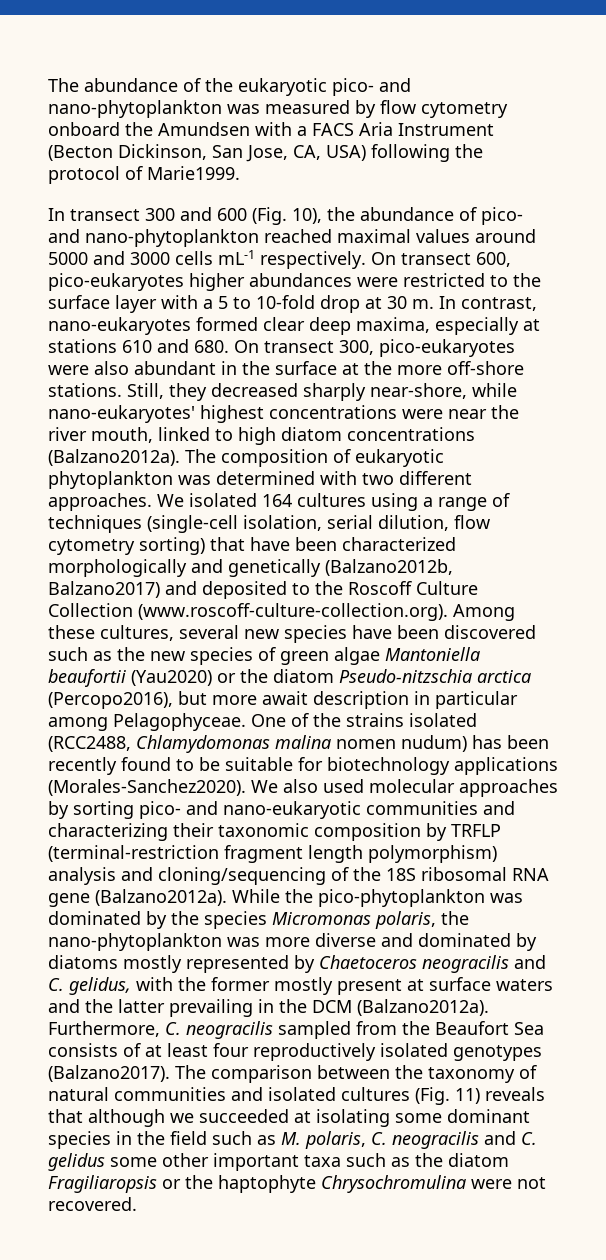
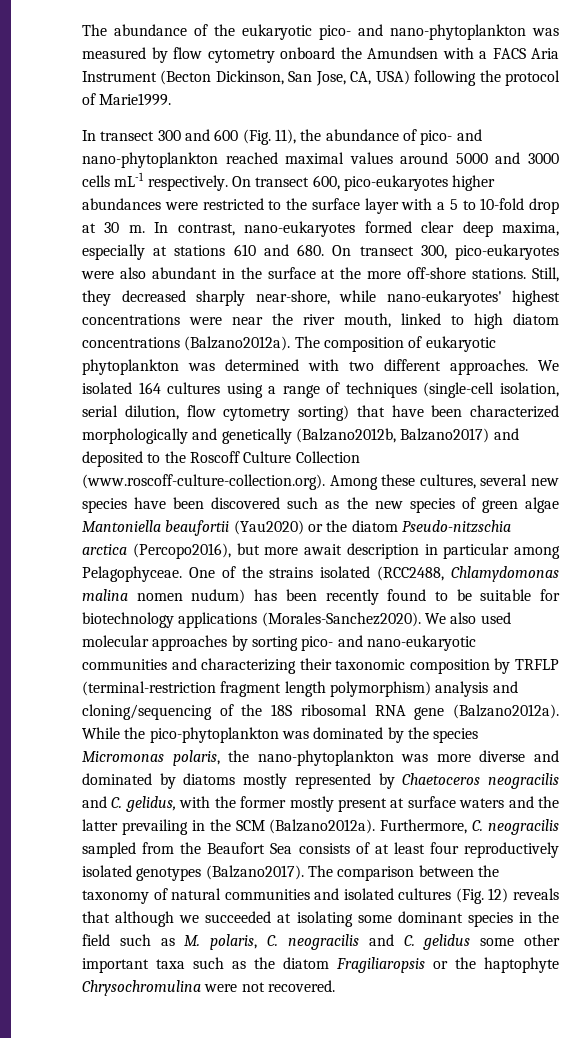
- In transect 300 and 600 (Fig. 10), the abundance of pico- and nano-phytoplankton reached maximal values around 5000 and 3000 cells mL-1 respectively.
+ In transect 300 and 600 (Fig. 11), the abundance of pico- and nano-phytoplankton reached maximal values around 5000 and 3000 cells mL-1 respectively.
- While the pico-phytoplankton was dominated by the species Micromonas polaris, the nano-phytoplankton was more diverse and dominated by diatoms mostly represented by Chaetoceros neogracilis and C. gelidus, with the former mostly present at surface waters and the latter prevailing in the DCM (Balzano2012a).
+ While the pico-phytoplankton was dominated by the species Micromonas polaris, the nano-phytoplankton was more diverse and dominated by diatoms mostly represented by Chaetoceros neogracilis and C. gelidus, with the former mostly present at surface waters and the latter prevailing in the SCM (Balzano2012a).
- The comparison between the taxonomy of natural communities and isolated cultures (Fig. 11) reveals that although we succeeded at isolating some dominant species in the field such as M. polaris, C. neogracilis and C. gelidus some other important taxa such as the diatom Fragiliaropsis or the haptophyte Chrysochromulina were not recovered.
+ The comparison between the taxonomy of natural communities and isolated cultures (Fig. 12) reveals that although we succeeded at isolating some dominant species in the field such as M. polaris, C. neogracilis and C. gelidus some other important taxa such as the diatom Fragiliaropsis or the haptophyte Chrysochromulina were not recovered.

